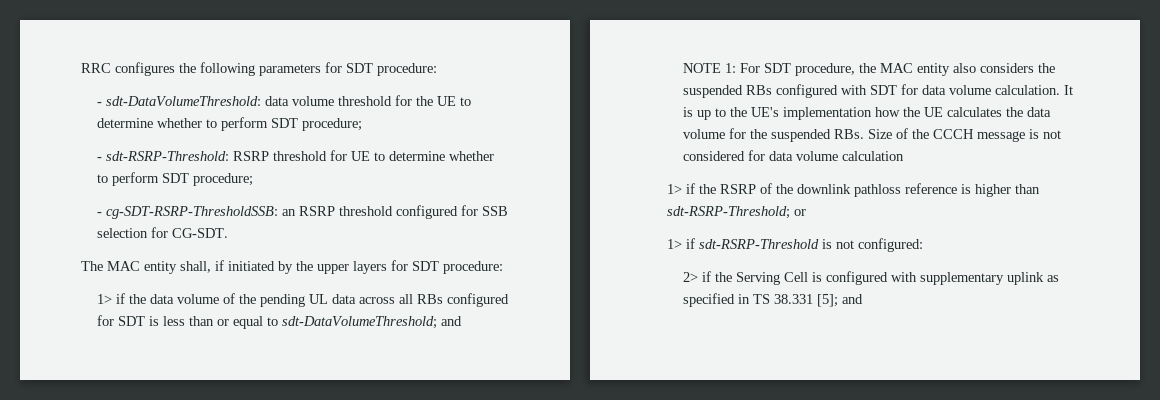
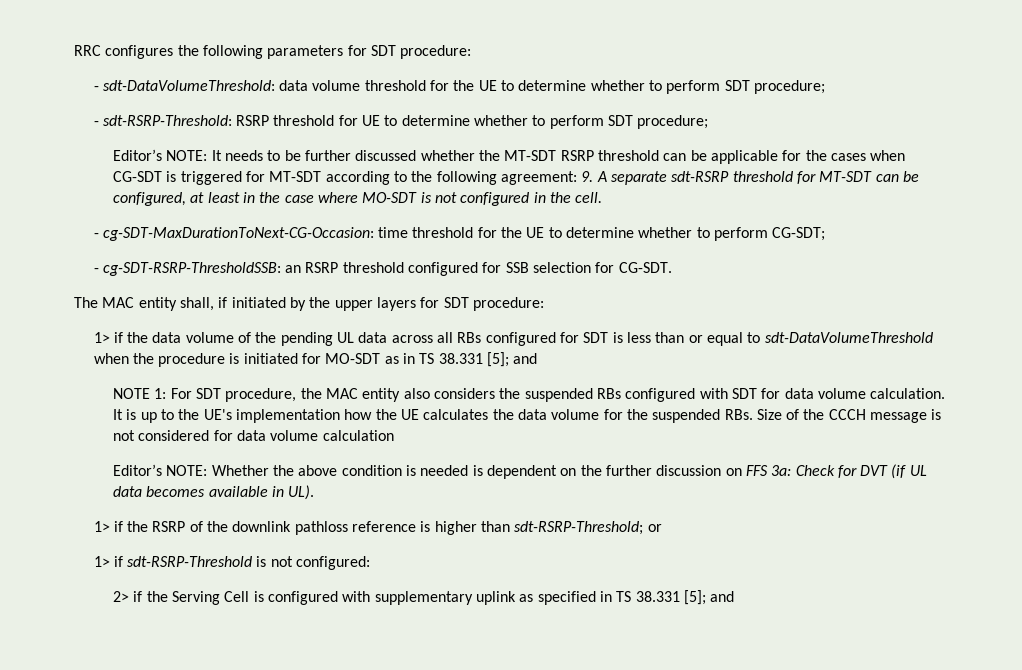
+ Editor’s NOTE: It needs to be further discussed whether the MT-SDT RSRP threshold can be applicable for the cases when CG-SDT is triggered for MT-SDT according to the following agreement: 9. A separate sdt-RSRP threshold for MT-SDT can be configured, at least in the case where MO-SDT is not configured in the cell.
+ - cg-SDT-MaxDurationToNext-CG-Occasion: time threshold for the UE to determine whether to perform CG-SDT;
- 1> if the data volume of the pending UL data across all RBs configured for SDT is less than or equal to sdt-DataVolumeThreshold; and
+ 1> if the data volume of the pending UL data across all RBs configured for SDT is less than or equal to sdt-DataVolumeThreshold when the procedure is initiated for MO-SDT as in TS 38.331 [5]; and
+ Editor’s NOTE: Whether the above condition is needed is dependent on the further discussion on FFS 3a: Check for DVT (if UL data becomes available in UL).

